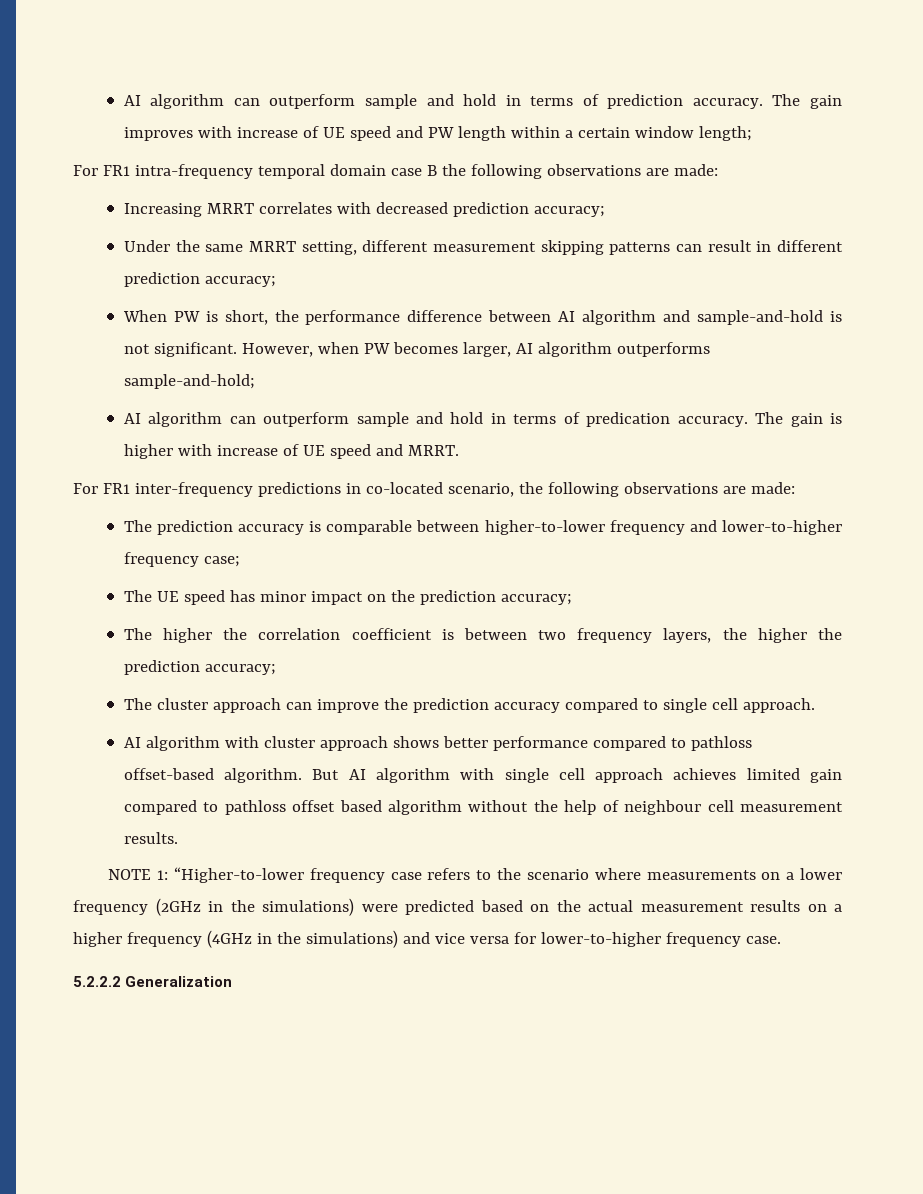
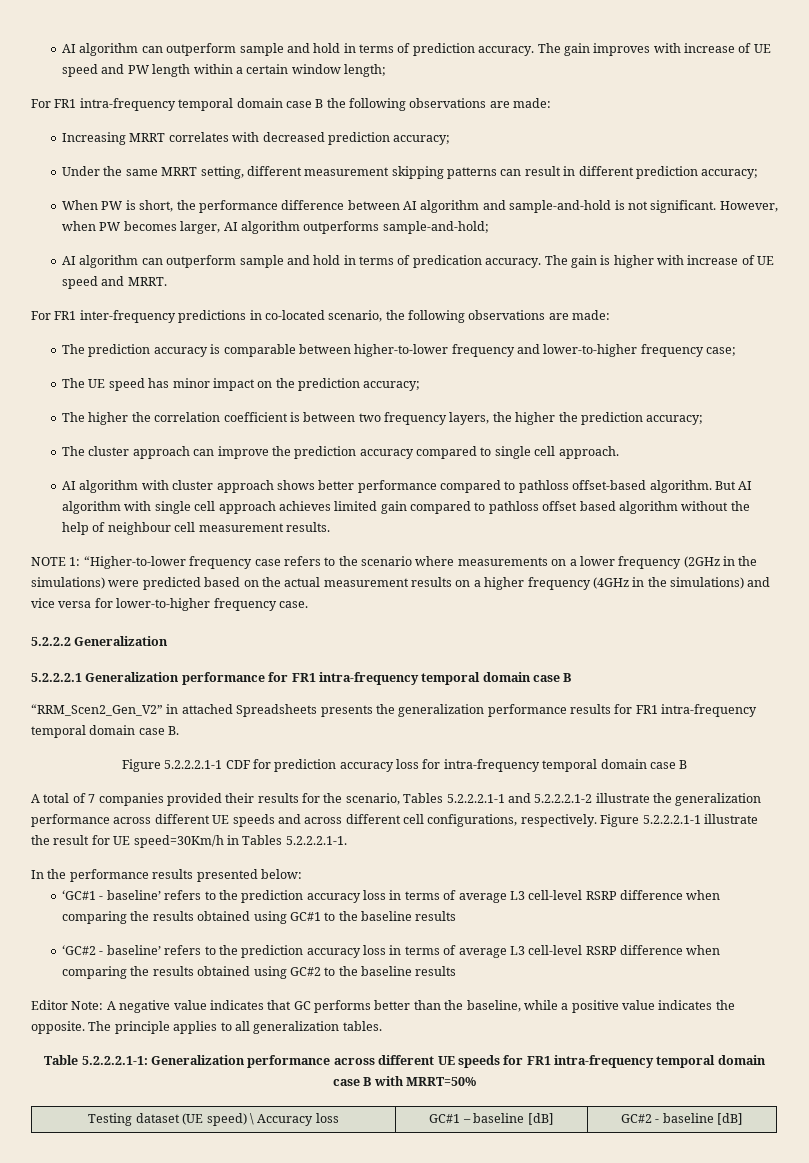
+ 5.2.2.2.1 Generalization performance for FR1 intra-frequency temporal domain case B
+ “RRM_Scen2_Gen_V2” in attached Spreadsheets presents the generalization performance results for FR1 intra-frequency temporal domain case B.
+ Figure 5.2.2.2.1-1 CDF for prediction accuracy loss for intra-frequency temporal domain case B
+ A total of 7 companies provided their results for the scenario, Tables 5.2.2.2.1-1 and 5.2.2.2.1-2 illustrate the generalization performance across different UE speeds and across different cell configurations, respectively. Figure 5.2.2.2.1-1 illustrate the result for UE speed=30Km/h in Tables 5.2.2.2.1-1.
+ In the performance results presented below:
+ ‘GC#1 - baseline’ refers to the prediction accuracy loss in terms of average L3 cell-level RSRP difference when comparing the results obtained using GC#1 to the baseline results
+ ‘GC#2 - baseline’ refers to the prediction accuracy loss in terms of average L3 cell-level RSRP difference when comparing the results obtained using GC#2 to the baseline results
+ Editor Note: A negative value indicates that GC performs better than the baseline, while a positive value indicates the opposite. The principle applies to all generalization tables.
+ Table 5.2.2.2.1-1: Generalization performance across different UE speeds for FR1 intra-frequency temporal domain case B with MRRT=50%
+ Testing dataset (UE speed) \ Accuracy loss | GC#1 – baseline [dB] | GC#2 - baseline [dB]

